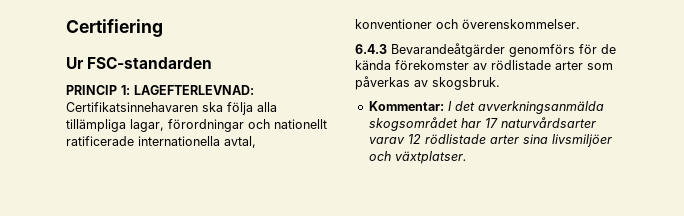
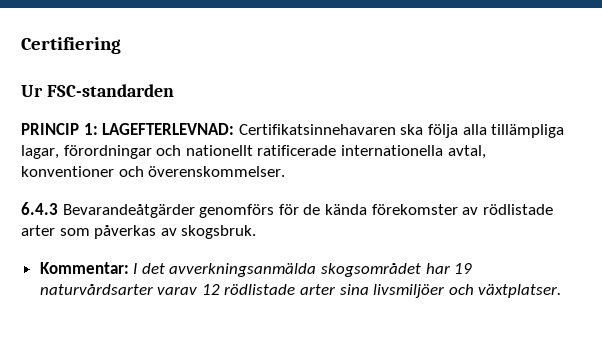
- Kommentar: I det avverkningsanmälda skogsområdet har 17 naturvårdsarter varav 12 rödlistade arter sina livsmiljöer och växtplatser.
+ Kommentar: I det avverkningsanmälda skogsområdet har 19 naturvårdsarter varav 12 rödlistade arter sina livsmiljöer och växtplatser.

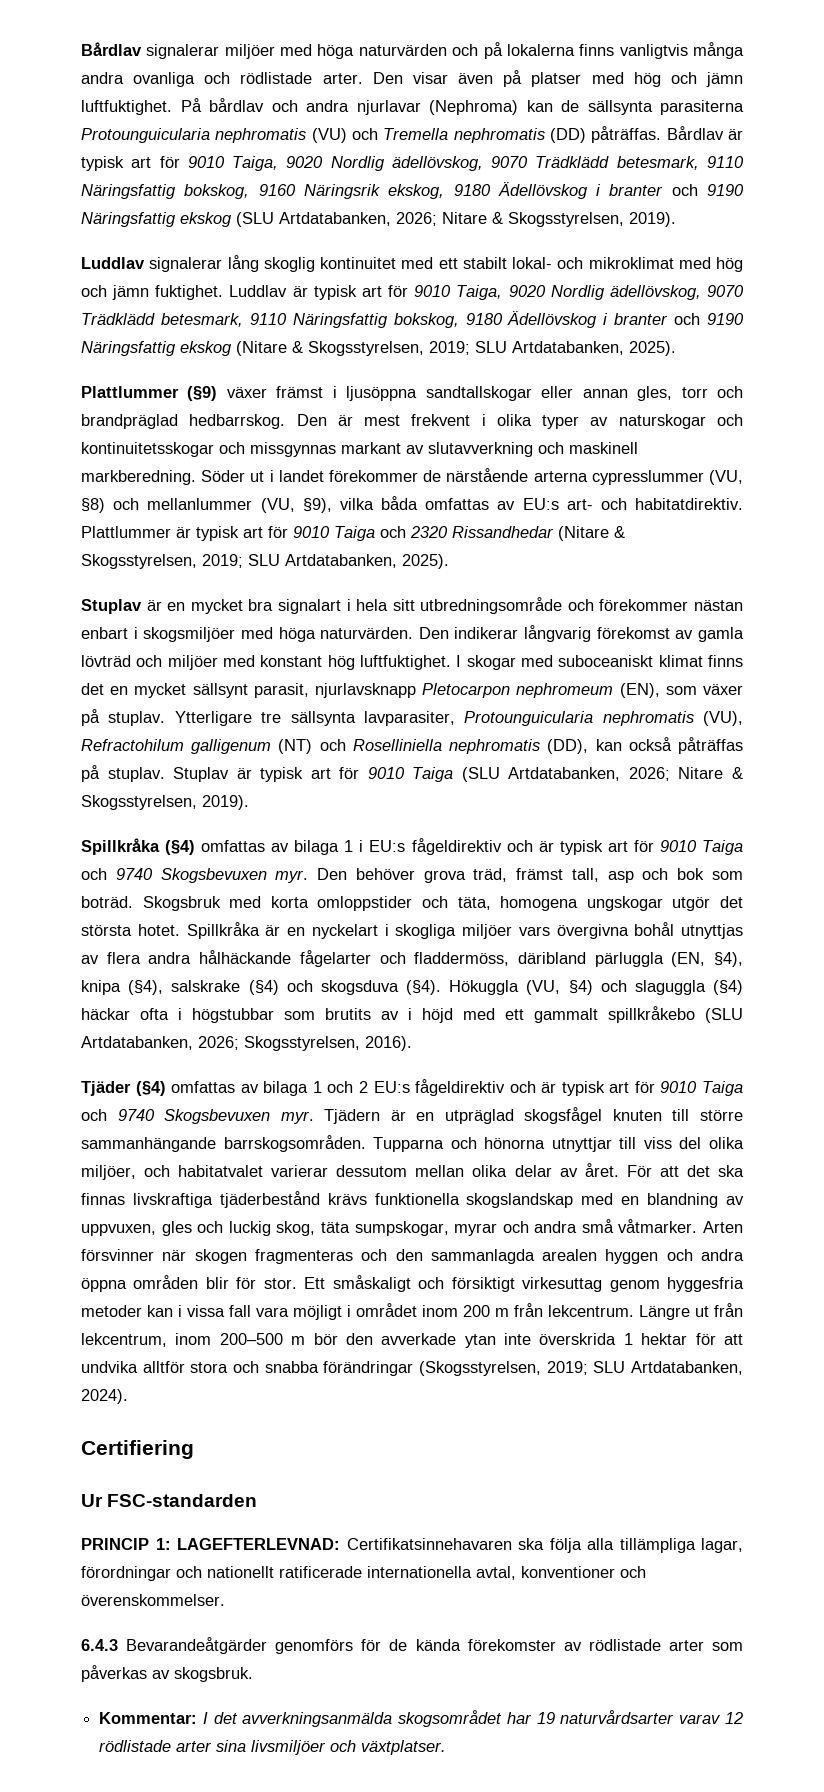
+ Bårdlav signalerar miljöer med höga naturvärden och på lokalerna finns vanligtvis många andra ovanliga och rödlistade arter. Den visar även på platser med hög och jämn luftfuktighet. På bårdlav och andra njurlavar (Nephroma) kan de sällsynta parasiterna Protounguicularia nephromatis (VU) och Tremella nephromatis (DD) påträffas. Bårdlav är typisk art för 9010 Taiga, 9020 Nordlig ädellövskog, 9070 Trädklädd betesmark, 9110 Näringsfattig bokskog, 9160 Näringsrik ekskog, 9180 Ädellövskog i branter och 9190 Näringsfattig ekskog (SLU Artdatabanken, 2026; Nitare & Skogsstyrelsen, 2019).
+ Luddlav signalerar lång skoglig kontinuitet med ett stabilt lokal- och mikroklimat med hög och jämn fuktighet. Luddlav är typisk art för 9010 Taiga, 9020 Nordlig ädellövskog, 9070 Trädklädd betesmark, 9110 Näringsfattig bokskog, 9180 Ädellövskog i branter och 9190 Näringsfattig ekskog (Nitare & Skogsstyrelsen, 2019; SLU Artdatabanken, 2025).
+ Plattlummer (§9) växer främst i ljusöppna sandtallskogar eller annan gles, torr och brandpräglad hedbarrskog. Den är mest frekvent i olika typer av naturskogar och kontinuitetsskogar och missgynnas markant av slutavverkning och maskinell markberedning. Söder ut i landet förekommer de närstående arterna cypresslummer (VU, §8) och mellanlummer (VU, §9), vilka båda omfattas av EU:s art- och habitatdirektiv. Plattlummer är typisk art för 9010 Taiga och 2320 Rissandhedar (Nitare & Skogsstyrelsen, 2019; SLU Artdatabanken, 2025).
+ Stuplav är en mycket bra signalart i hela sitt utbredningsområde och förekommer nästan enbart i skogsmiljöer med höga naturvärden. Den indikerar långvarig förekomst av gamla lövträd och miljöer med konstant hög luftfuktighet. I skogar med suboceaniskt klimat finns det en mycket sällsynt parasit, njurlavsknapp Pletocarpon nephromeum (EN), som växer på stuplav. Ytterligare tre sällsynta lavparasiter, Protounguicularia nephromatis (VU), Refractohilum galligenum (NT) och Roselliniella nephromatis (DD), kan också påträffas på stuplav. Stuplav är typisk art för 9010 Taiga (SLU Artdatabanken, 2026; Nitare & Skogsstyrelsen, 2019).
+ Spillkråka (§4) omfattas av bilaga 1 i EU:s fågeldirektiv och är typisk art för 9010 Taiga och 9740 Skogsbevuxen myr. Den behöver grova träd, främst tall, asp och bok som boträd. Skogsbruk med korta omloppstider och täta, homogena ungskogar utgör det största hotet. Spillkråka är en nyckelart i skogliga miljöer vars övergivna bohål utnyttjas av flera andra hålhäckande fågelarter och fladdermöss, däribland pärluggla (EN, §4), knipa (§4), salskrake (§4) och skogsduva (§4). Hökuggla (VU, §4) och slaguggla (§4) häckar ofta i högstubbar som brutits av i höjd med ett gammalt spillkråkebo (SLU Artdatabanken, 2026; Skogsstyrelsen, 2016).
+ Tjäder (§4) omfattas av bilaga 1 och 2 EU:s fågeldirektiv och är typisk art för 9010 Taiga och 9740 Skogsbevuxen myr. Tjädern är en utpräglad skogsfågel knuten till större sammanhängande barrskogsområden. Tupparna och hönorna utnyttjar till viss del olika miljöer, och habitatvalet varierar dessutom mellan olika delar av året. För att det ska finnas livskraftiga tjäderbestånd krävs funktionella skogslandskap med en blandning av uppvuxen, gles och luckig skog, täta sumpskogar, myrar och andra små våtmarker. Arten försvinner när skogen fragmenteras och den sammanlagda arealen hyggen och andra öppna områden blir för stor. Ett småskaligt och försiktigt virkesuttag genom hyggesfria metoder kan i vissa fall vara möjligt i området inom 200 m från lekcentrum. Längre ut från lekcentrum, inom 200–500 m bör den avverkade ytan inte överskrida 1 hektar för att undvika alltför stora och snabba förändringar (Skogsstyrelsen, 2019; SLU Artdatabanken, 2024).

